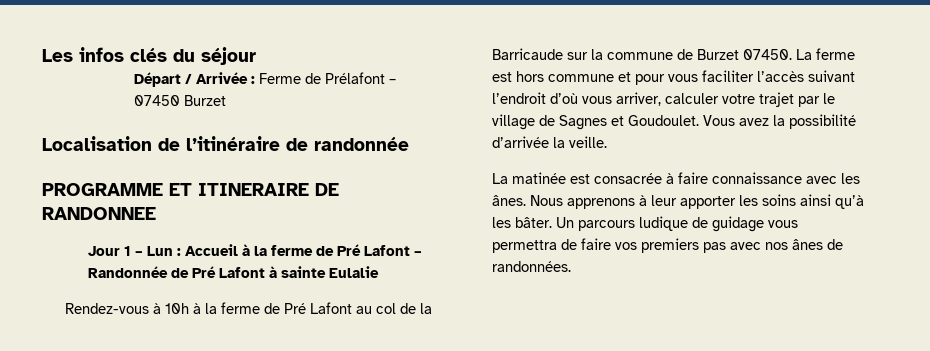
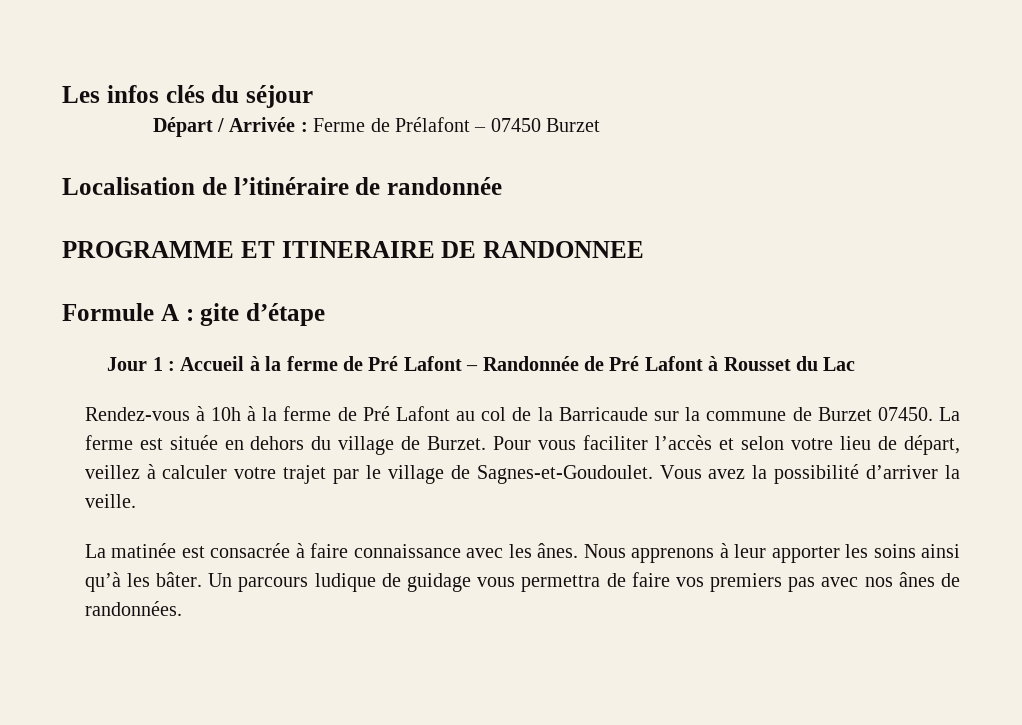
+ Formule A : gite d’étape
- Jour 1 – Lun : Accueil à la ferme de Pré Lafont – Randonnée de Pré Lafont à sainte Eulalie
+ Jour 1 : Accueil à la ferme de Pré Lafont – Randonnée de Pré Lafont à Rousset du Lac
- La ferme est hors commune et pour vous faciliter l’accès suivant l’endroit d’où vous arriver, calculer votre trajet par le village de Sagnes et Goudoulet.
+ La ferme est située en dehors du village de Burzet. Pour vous faciliter l’accès et selon votre lieu de départ, veillez à calculer votre trajet par le village de Sagnes-et-Goudoulet.
- Vous avez la possibilité d’arrivée la veille.
+ Vous avez la possibilité d’arriver la veille.

